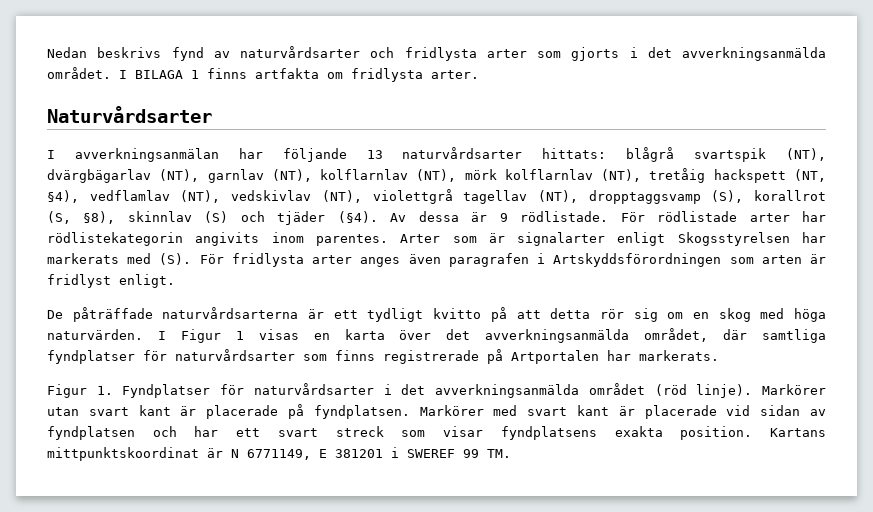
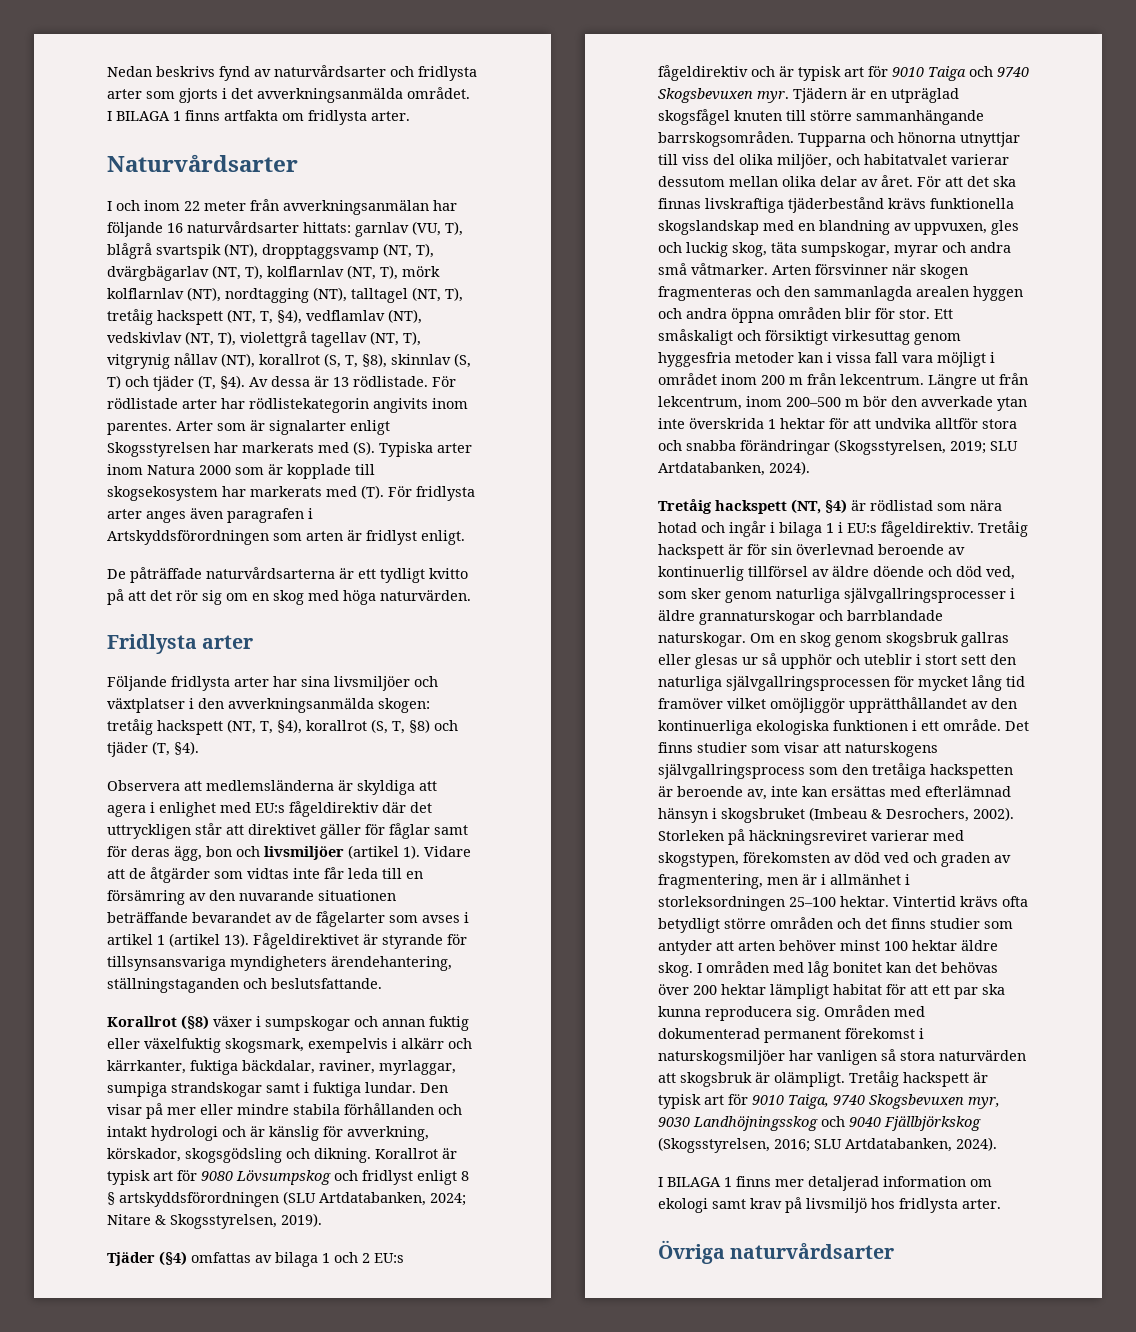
- I avverkningsanmälan har följande 13 naturvårdsarter hittats: blågrå svartspik (NT), dvärgbägarlav (NT), garnlav (NT), kolflarnlav (NT), mörk kolflarnlav (NT), tretåig hackspett (NT, §4), vedflamlav (NT), vedskivlav (NT), violettgrå tagellav (NT), dropptaggsvamp (S), korallrot (S, §8), skinnlav (S) och tjäder (§4).
+ I och inom 22 meter från avverkningsanmälan har följande 16 naturvårdsarter hittats: garnlav (VU, T), blågrå svartspik (NT), dropptaggsvamp (NT, T), dvärgbägarlav (NT, T), kolflarnlav (NT, T), mörk kolflarnlav (NT), nordtagging (NT), talltagel (NT, T), tretåig hackspett (NT, T, §4), vedflamlav (NT), vedskivlav (NT, T), violettgrå tagellav (NT, T), vitgrynig nållav (NT), korallrot (S, T, §8), skinnlav (S, T) och tjäder (T, §4).
- Av dessa är 9 rödlistade.
+ Av dessa är 13 rödlistade.
- Arter som är signalarter enligt Skogsstyrelsen har markerats med (S). För fridlysta arter anges även paragrafen i Artskyddsförordningen som arten är fridlyst enligt.
+ Arter som är signalarter enligt Skogsstyrelsen har markerats med (S). Typiska arter inom Natura 2000 som är kopplade till skogsekosystem har markerats med (T). För fridlysta arter anges även paragrafen i Artskyddsförordningen som arten är fridlyst enligt.
- De påträffade naturvårdsarterna är ett tydligt kvitto på att detta rör sig om en skog med höga naturvärden. I Figur 1 visas en karta över det avverkningsanmälda området, där samtliga fyndplatser för naturvårdsarter som finns registrerade på Artportalen har markerats.
- Figur 1. Fyndplatser för naturvårdsarter i det avverkningsanmälda området (röd linje). Markörer utan svart kant är placerade på fyndplatsen. Markörer med svart kant är placerade vid sidan av fyndplatsen och har ett svart streck som visar fyndplatsens exakta position. Kartans mittpunktskoordinat är N 6771149, E 381201 i SWEREF 99 TM.
+ De påträffade naturvårdsarterna är ett tydligt kvitto på att det rör sig om en skog med höga naturvärden.
+ Fridlysta arter
+ Följande fridlysta arter har sina livsmiljöer och växtplatser i den avverkningsanmälda skogen: tretåig hackspett (NT, T, §4), korallrot (S, T, §8) och tjäder (T, §4).
+ Observera att medlemsländerna är skyldiga att agera i enlighet med EU:s fågeldirektiv där det uttryckligen står att direktivet gäller för fåglar samt för deras ägg, bon och livsmiljöer (artikel 1). Vidare att de åtgärder som vidtas inte får leda till en försämring av den nuvarande situationen beträffande bevarandet av de fågelarter som avses i artikel 1 (artikel 13). Fågeldirektivet är styrande för tillsynsansvariga myndigheters ärendehantering, ställningstaganden och beslutsfattande.
+ Korallrot (§8) växer i sumpskogar och annan fuktig eller växelfuktig skogsmark, exempelvis i alkärr och kärrkanter, fuktiga bäckdalar, raviner, myrlaggar, sumpiga strandskogar samt i fuktiga lundar. Den visar på mer eller mindre stabila förhållanden och intakt hydrologi och är känslig för avverkning, körskador, skogsgödsling och dikning. Korallrot är typisk art för 9080 Lövsumpskog och fridlyst enligt 8 § artskyddsförordningen (SLU Artdatabanken, 2024; Nitare & Skogsstyrelsen, 2019).
+ Tjäder (§4) omfattas av bilaga 1 och 2 EU:s fågeldirektiv och är typisk art för 9010 Taiga och 9740 Skogsbevuxen myr. Tjädern är en utpräglad skogsfågel knuten till större sammanhängande barrskogsområden. Tupparna och hönorna utnyttjar till viss del olika miljöer, och habitatvalet varierar dessutom mellan olika delar av året. För att det ska finnas livskraftiga tjäderbestånd krävs funktionella skogslandskap med en blandning av uppvuxen, gles och luckig skog, täta sumpskogar, myrar och andra små våtmarker. Arten försvinner när skogen fragmenteras och den sammanlagda arealen hyggen och andra öppna områden blir för stor. Ett småskaligt och försiktigt virkesuttag genom hyggesfria metoder kan i vissa fall vara möjligt i området inom 200 m från lekcentrum. Längre ut från lekcentrum, inom 200–500 m bör den avverkade ytan inte överskrida 1 hektar för att undvika alltför stora och snabba förändringar (Skogsstyrelsen, 2019; SLU Artdatabanken, 2024).
+ Tretåig hackspett (NT, §4) är rödlistad som nära hotad och ingår i bilaga 1 i EU:s fågeldirektiv. Tretåig hackspett är för sin överlevnad beroende av kontinuerlig tillförsel av äldre döende och död ved, som sker genom naturliga självgallringsprocesser i äldre grannaturskogar och barrblandade naturskogar. Om en skog genom skogsbruk gallras eller glesas ur så upphör och uteblir i stort sett den naturliga självgallringsprocessen för mycket lång tid framöver vilket omöjliggör upprätthållandet av den kontinuerliga ekologiska funktionen i ett område. Det finns studier som visar att naturskogens självgallringsprocess som den tretåiga hackspetten är beroende av, inte kan ersättas med efterlämnad hänsyn i skogsbruket (Imbeau & Desrochers, 2002). Storleken på häckningsreviret varierar med skogstypen, förekomsten av död ved och graden av fragmentering, men är i allmänhet i storleksordningen 25–100 hektar. Vintertid krävs ofta betydligt större områden och det finns studier som antyder att arten behöver minst 100 hektar äldre skog. I områden med låg bonitet kan det behövas över 200 hektar lämpligt habitat för att ett par ska kunna reproducera sig. Områden med dokumenterad permanent förekomst i naturskogsmiljöer har vanligen så stora naturvärden att skogsbruk är olämpligt. Tretåig hackspett är typisk art för 9010 Taiga, 9740 Skogsbevuxen myr, 9030 Landhöjningsskog och 9040 Fjällbjörkskog (Skogsstyrelsen, 2016; SLU Artdatabanken, 2024).
+ I BILAGA 1 finns mer detaljerad information om ekologi samt krav på livsmiljö hos fridlysta arter.
+ Övriga naturvårdsarter

